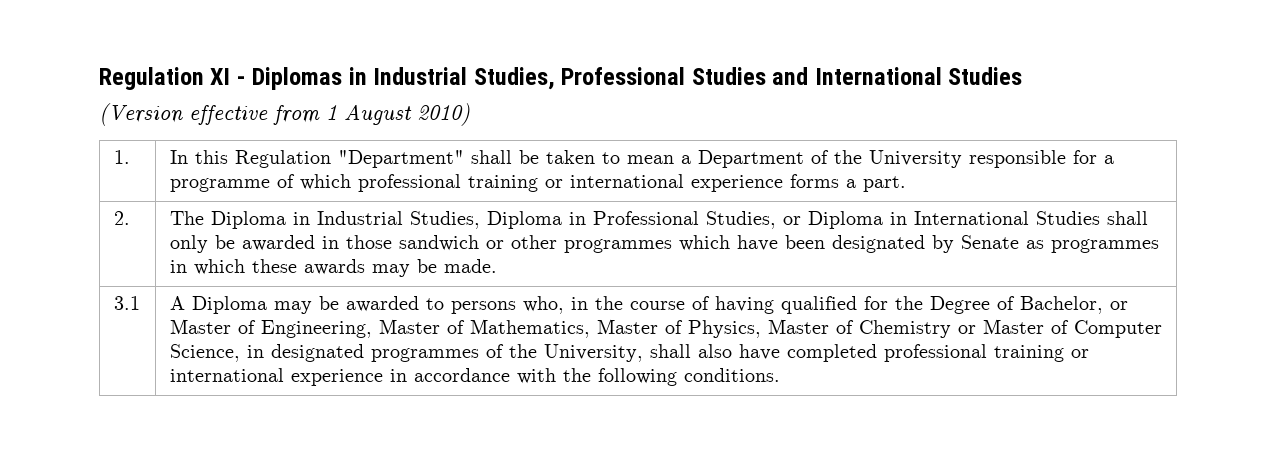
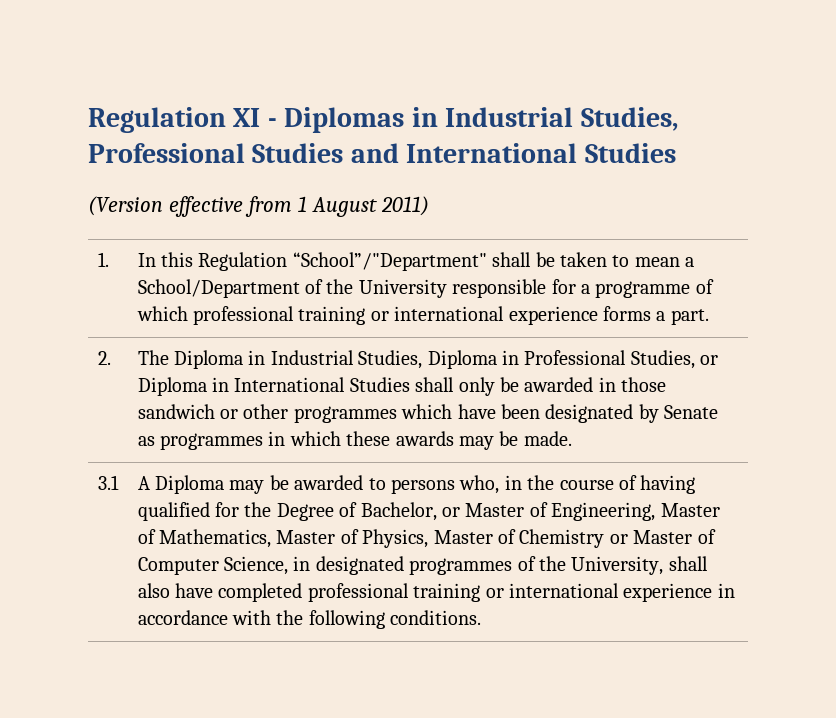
- (Version effective from 1 August 2010)
+ (Version effective from 1 August 2011)
- 1. | In this Regulation "Department" shall be taken to mean a Department of the University responsible for a programme of which professional training or international experience forms a part.
+ 1. | In this Regulation “School”/"Department" shall be taken to mean a School/Department of the University responsible for a programme of which professional training or international experience forms a part.

